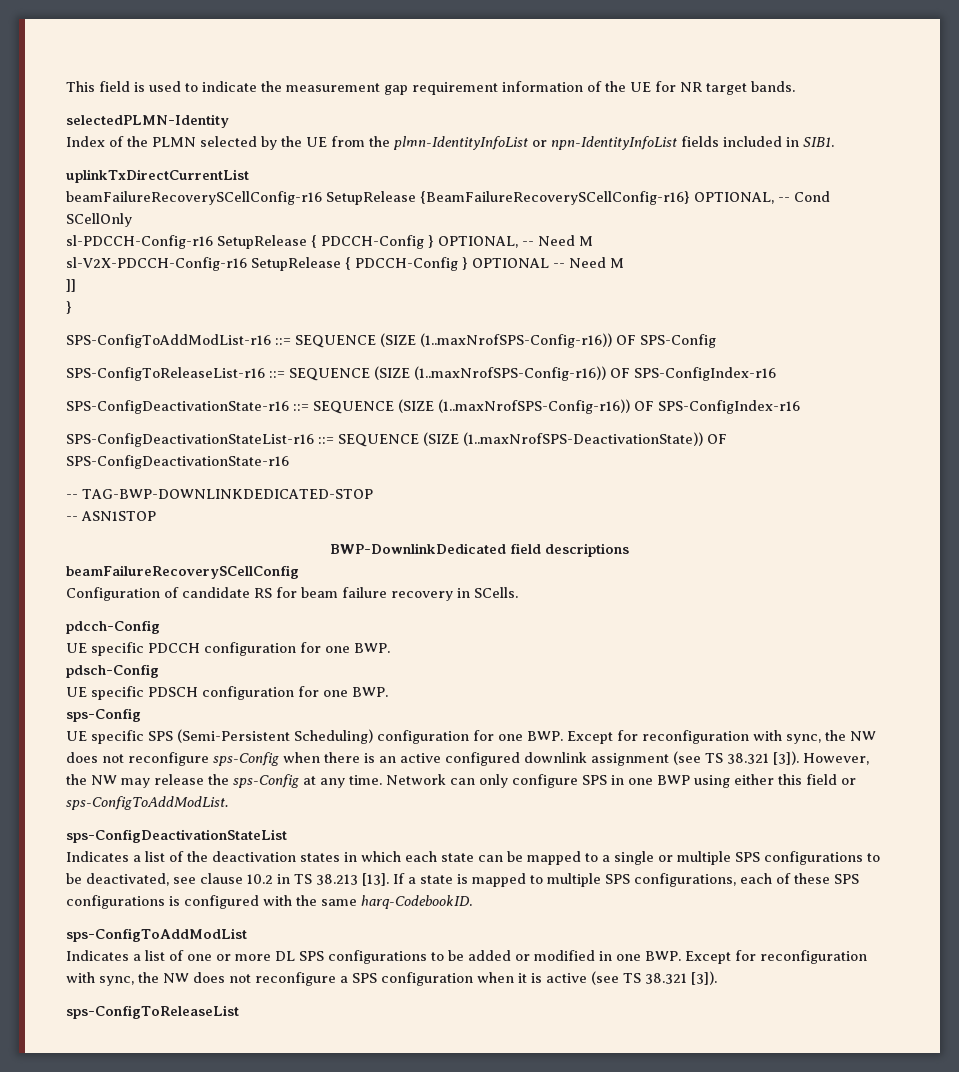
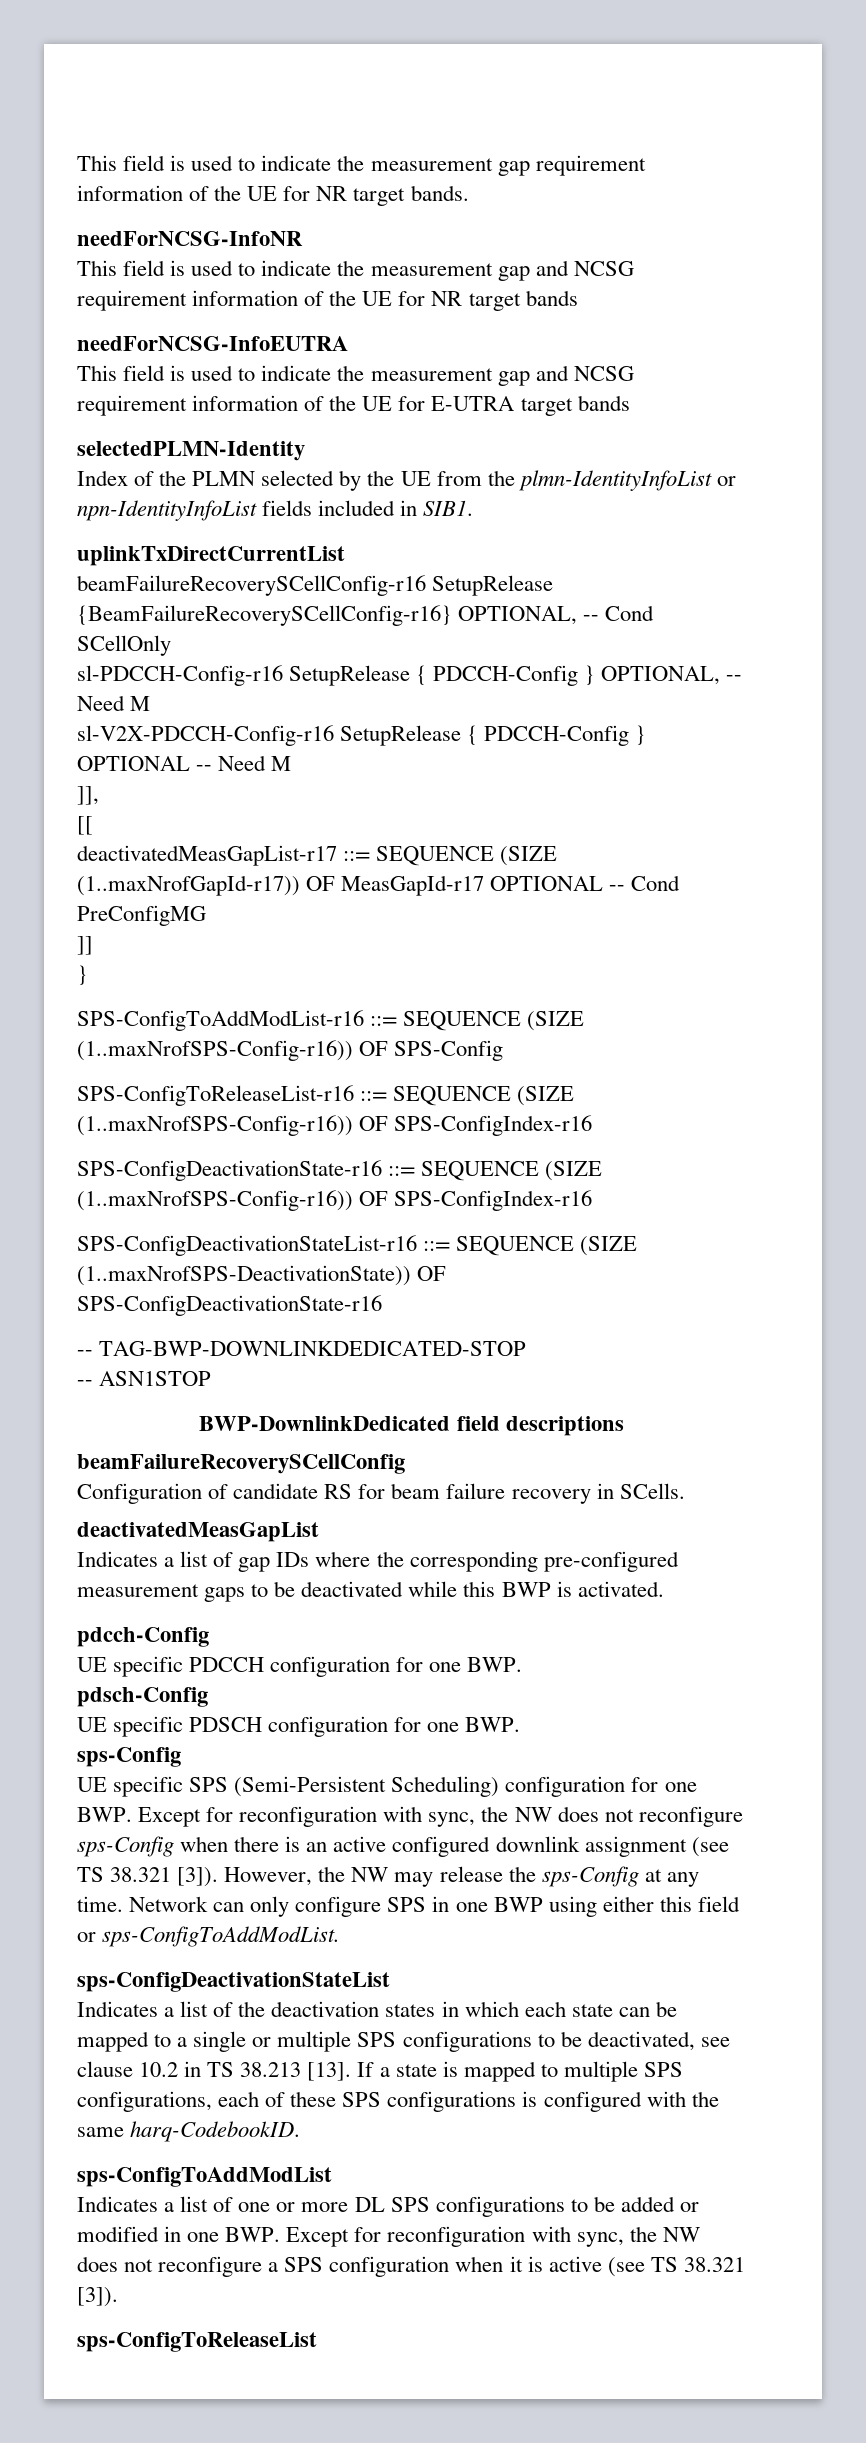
+ needForNCSG-InfoNR
+ This field is used to indicate the measurement gap and NCSG requirement information of the UE for NR target bands
+ needForNCSG-InfoEUTRA
+ This field is used to indicate the measurement gap and NCSG requirement information of the UE for E-UTRA target bands
+ ]],
+ [[
+ deactivatedMeasGapList-r17 ::= SEQUENCE (SIZE (1..maxNrofGapId-r17)) OF MeasGapId-r17 OPTIONAL -- Cond PreConfigMG
+ deactivatedMeasGapList
+ Indicates a list of gap IDs where the corresponding pre-configured measurement gaps to be deactivated while this BWP is activated.

